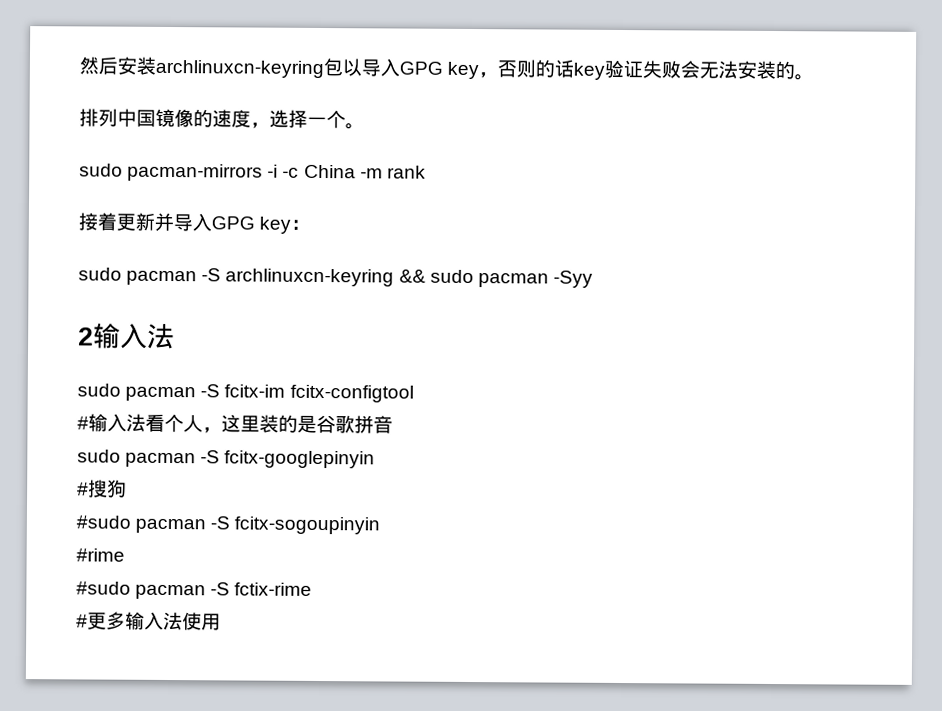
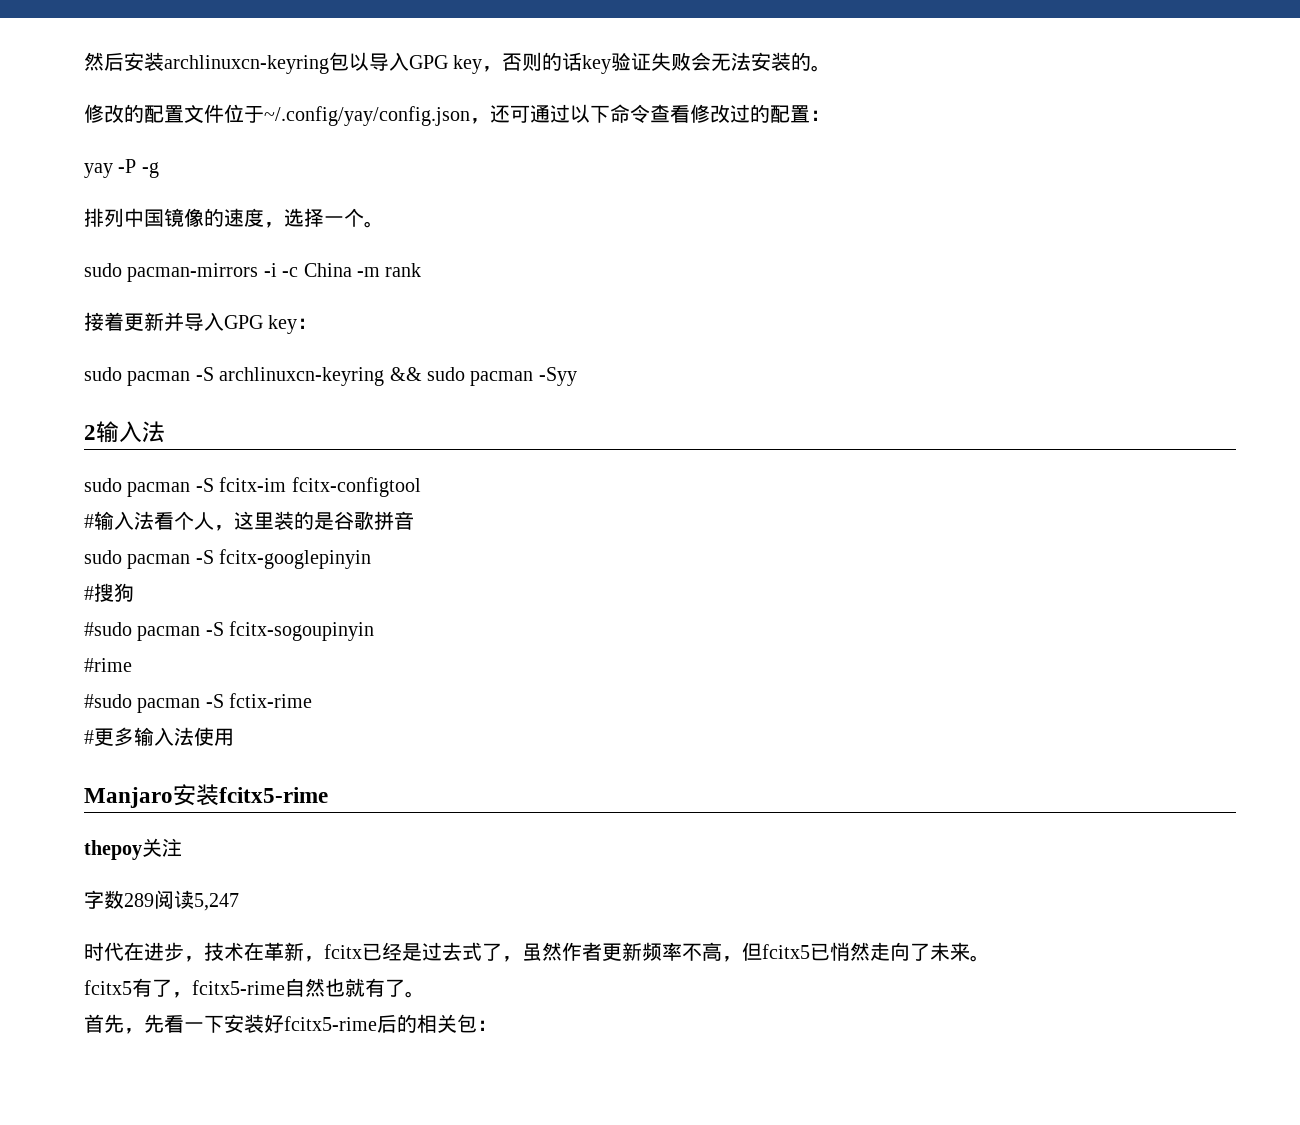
+ 修改的配置文件位于~/.config/yay/config.json，还可通过以下命令查看修改过的配置：
+ yay -P -g
+ Manjaro安装fcitx5-rime
+ thepoy关注
+ 字数289阅读5,247
+ 时代在进步，技术在革新，fcitx已经是过去式了，虽然作者更新频率不高，但fcitx5已悄然走向了未来。
+ fcitx5有了，fcitx5-rime自然也就有了。
+ 首先，先看一下安装好fcitx5-rime后的相关包：

